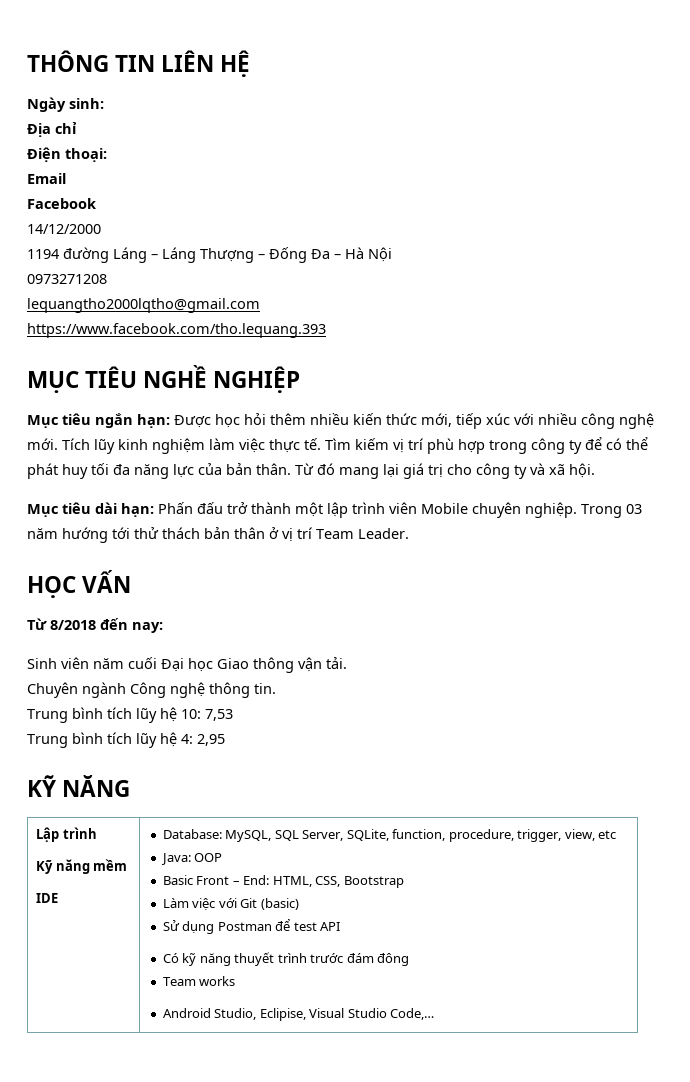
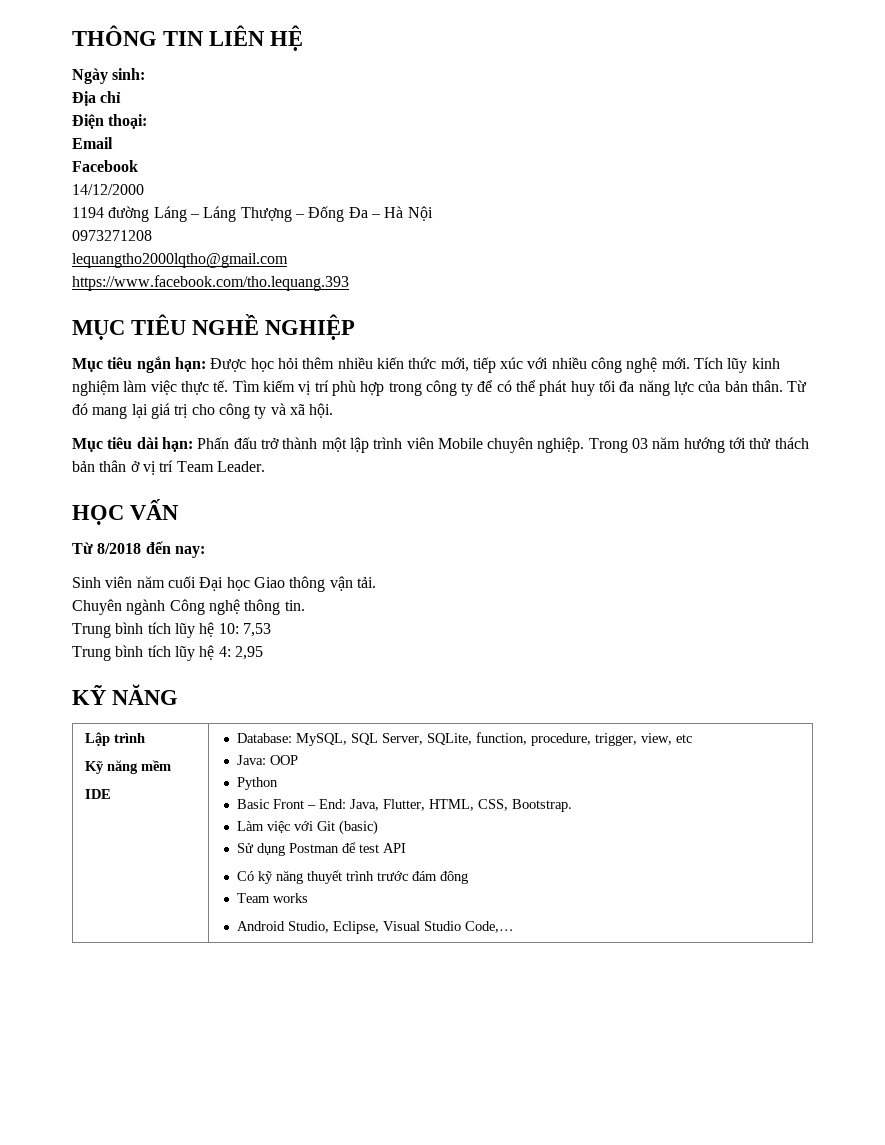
+ Python
- Basic Front – End: HTML, CSS, Bootstrap
+ Basic Front – End: Java, Flutter, HTML, CSS, Bootstrap.
- Android Studio, Eclipise, Visual Studio Code,…
+ Android Studio, Eclipse, Visual Studio Code,…

